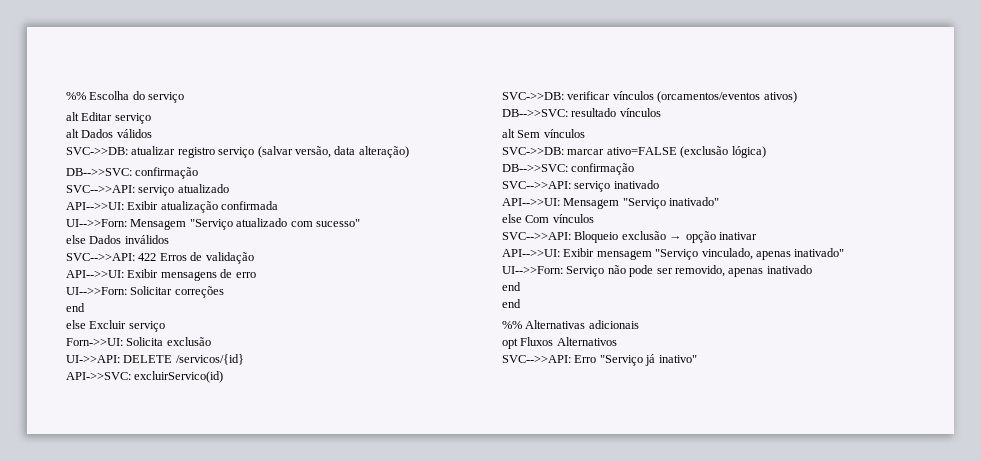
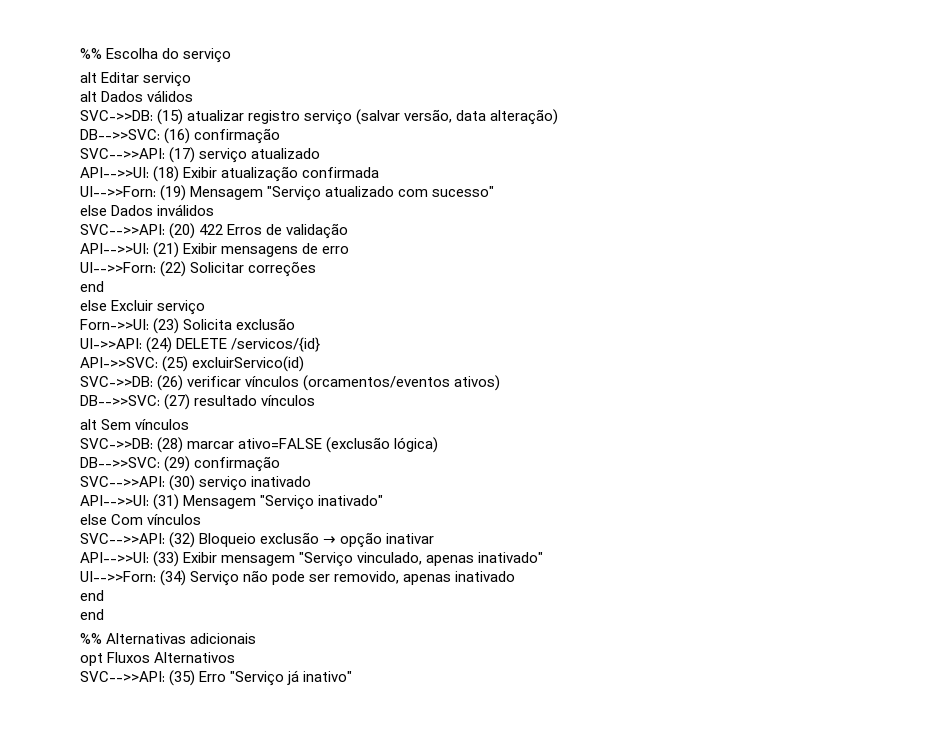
- SVC->>DB: atualizar registro serviço (salvar versão, data alteração)
- DB-->>SVC: confirmação
- SVC-->>API: serviço atualizado
+ SVC->>DB: (15) atualizar registro serviço (salvar versão, data alteração)
+ DB-->>SVC: (16) confirmação
+ SVC-->>API: (17) serviço atualizado
- API-->>UI: Exibir atualização confirmada
+ API-->>UI: (18) Exibir atualização confirmada
- UI-->>Forn: Mensagem "Serviço atualizado com sucesso"
+ UI-->>Forn: (19) Mensagem "Serviço atualizado com sucesso"
- SVC-->>API: 422 Erros de validação
+ SVC-->>API: (20) 422 Erros de validação
- API-->>UI: Exibir mensagens de erro
+ API-->>UI: (21) Exibir mensagens de erro
- UI-->>Forn: Solicitar correções
+ UI-->>Forn: (22) Solicitar correções
- Forn->>UI: Solicita exclusão
+ Forn->>UI: (23) Solicita exclusão
- UI->>API: DELETE /servicos/{id}
+ UI->>API: (24) DELETE /servicos/{id}
- API->>SVC: excluirServico(id)
+ API->>SVC: (25) excluirServico(id)
- SVC->>DB: verificar vínculos (orcamentos/eventos ativos)
+ SVC->>DB: (26) verificar vínculos (orcamentos/eventos ativos)
- DB-->>SVC: resultado vínculos
+ DB-->>SVC: (27) resultado vínculos
- SVC->>DB: marcar ativo=FALSE (exclusão lógica)
- DB-->>SVC: confirmação
- SVC-->>API: serviço inativado
+ SVC->>DB: (28) marcar ativo=FALSE (exclusão lógica)
+ DB-->>SVC: (29) confirmação
+ SVC-->>API: (30) serviço inativado
- API-->>UI: Mensagem "Serviço inativado"
+ API-->>UI: (31) Mensagem "Serviço inativado"
- SVC-->>API: Bloqueio exclusão → opção inativar
+ SVC-->>API: (32) Bloqueio exclusão → opção inativar
- API-->>UI: Exibir mensagem "Serviço vinculado, apenas inativado"
+ API-->>UI: (33) Exibir mensagem "Serviço vinculado, apenas inativado"
- UI-->>Forn: Serviço não pode ser removido, apenas inativado
+ UI-->>Forn: (34) Serviço não pode ser removido, apenas inativado
- SVC-->>API: Erro "Serviço já inativo"
+ SVC-->>API: (35) Erro "Serviço já inativo"

